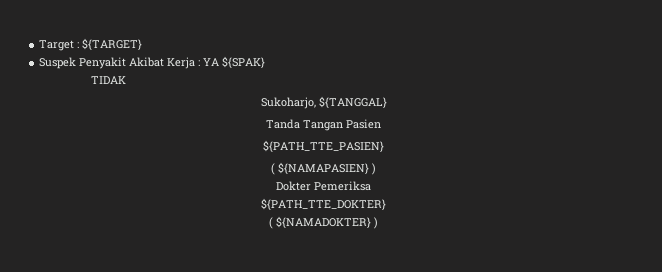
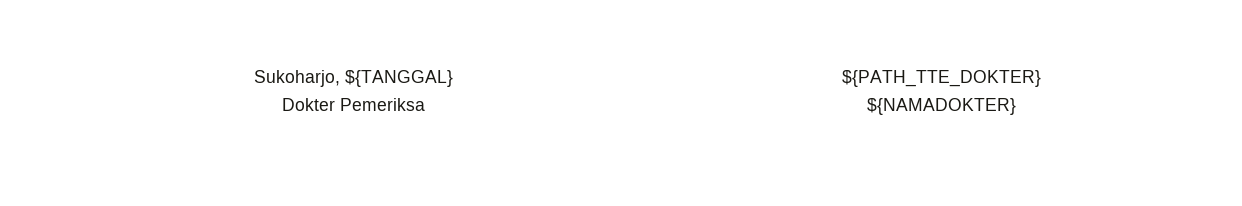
- Target : ${TARGET}
- Suspek Penyakit Akibat Kerja : YA ${SPAK}
- TIDAK
  Sukoharjo, ${TANGGAL}
- Tanda Tangan Pasien
- ${PATH_TTE_PASIEN}
- ( ${NAMAPASIEN} )
- ( ${NAMADOKTER} )
+ ${NAMADOKTER}

